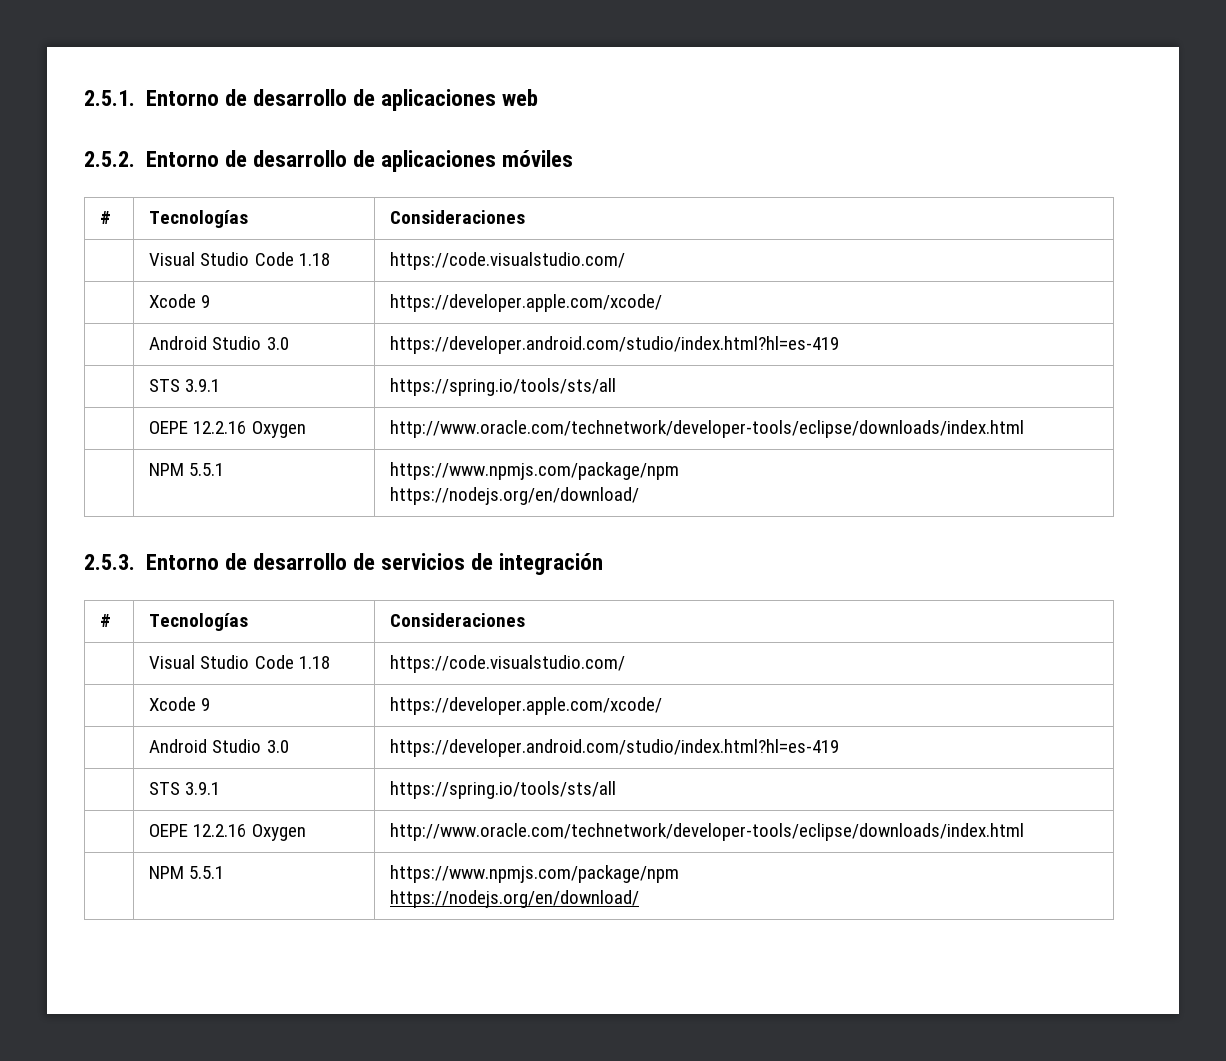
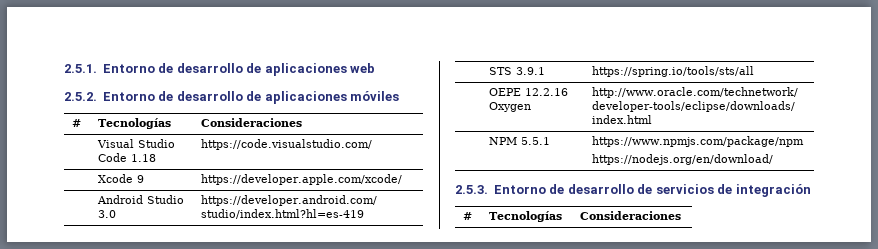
  2.5.3. Entorno de desarrollo de servicios de integración
  # | Tecnologías | Consideraciones
- | Visual Studio Code 1.18 | https://code.visualstudio.com/
- | Xcode 9 | https://developer.apple.com/xcode/
- | Android Studio 3.0 | https://developer.android.com/studio/index.html?hl=es-419
- | STS 3.9.1 | https://spring.io/tools/sts/all
- | OEPE 12.2.16 Oxygen | http://www.oracle.com/technetwork/developer-tools/eclipse/downloads/index.html
- | NPM 5.5.1 | https://www.npmjs.com/package/npm
- https://nodejs.org/en/download/

